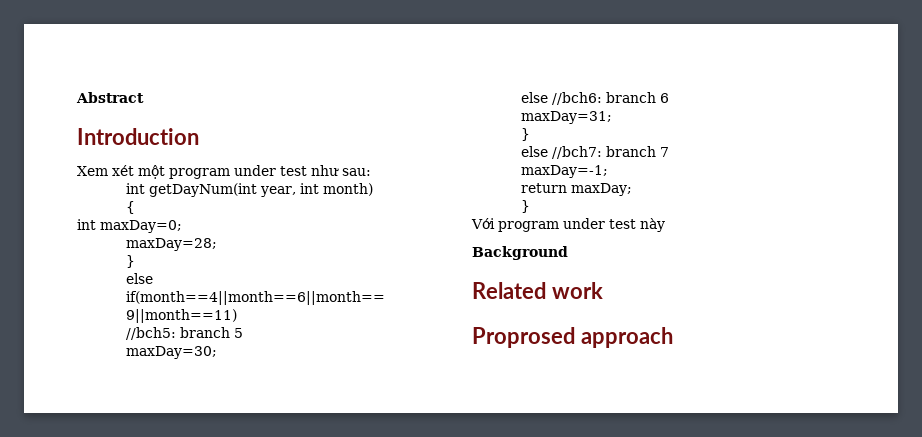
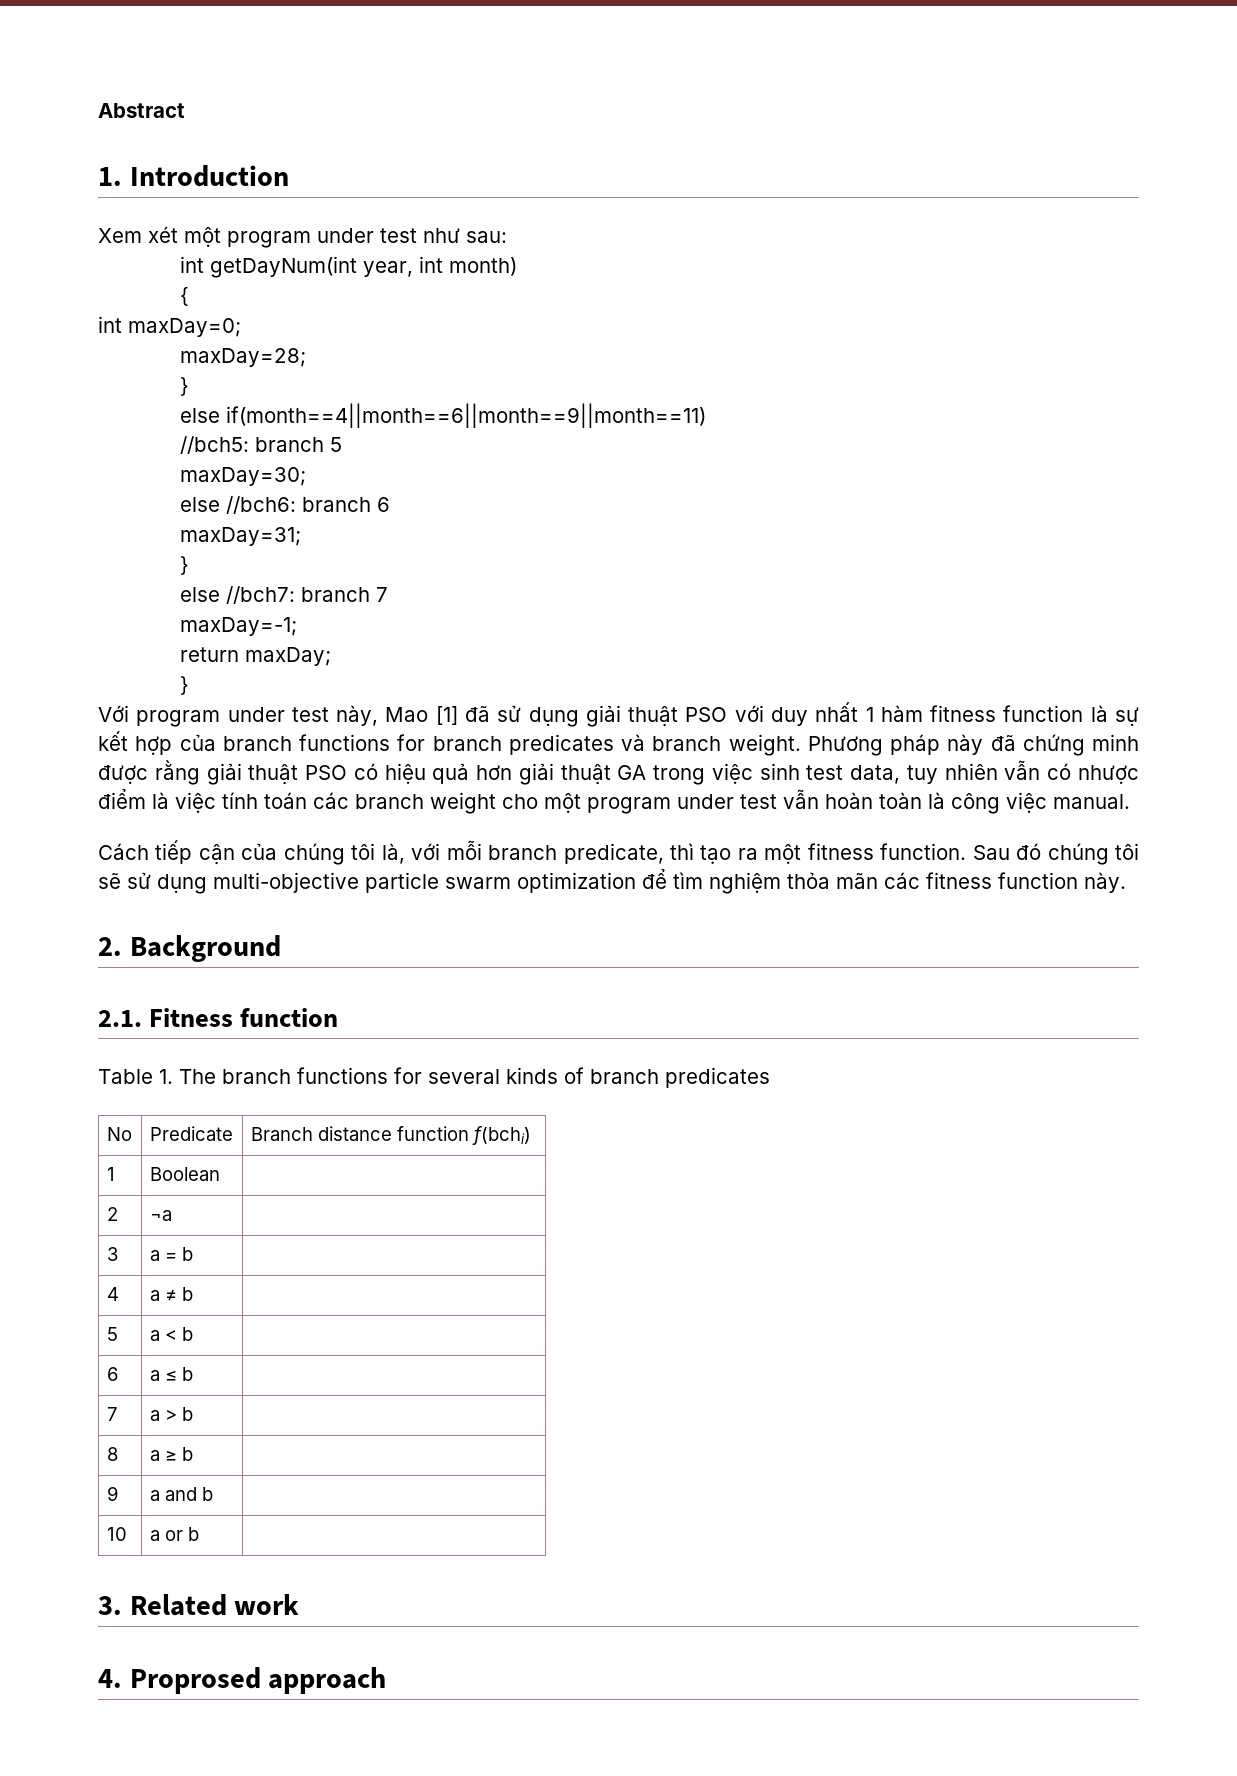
- Introduction
+ 1. Introduction
- Với program under test này
- Background
- Related work
+ Với program under test này, Mao [1] đã sử dụng giải thuật PSO với duy nhất 1 hàm fitness function là sự kết hợp của branch functions for branch predicates và branch weight. Phương pháp này đã chứng minh được rằng giải thuật PSO có hiệu quả hơn giải thuật GA trong việc sinh test data, tuy nhiên vẫn có nhược điểm là việc tính toán các branch weight cho một program under test vẫn hoàn toàn là công việc manual.
+ Cách tiếp cận của chúng tôi là, với mỗi branch predicate, thì tạo ra một fitness function. Sau đó chúng tôi sẽ sử dụng multi-objective particle swarm optimization để tìm nghiệm thỏa mãn các fitness function này.
+ 2. Background
+ 2.1. Fitness function
+ Table 1. The branch functions for several kinds of branch predicates
+ No | Predicate | Branch distance function f(bchi)
+ 1 | Boolean |
+ 2 | ¬a |
+ 3 | a = b |
+ 4 | a ≠ b |
+ 5 | a < b |
+ 6 | a ≤ b |
+ 7 | a > b |
+ 8 | a ≥ b |
+ 9 | a and b |
+ 10 | a or b |
+ 3. Related work
- Proprosed approach
+ 4. Proprosed approach

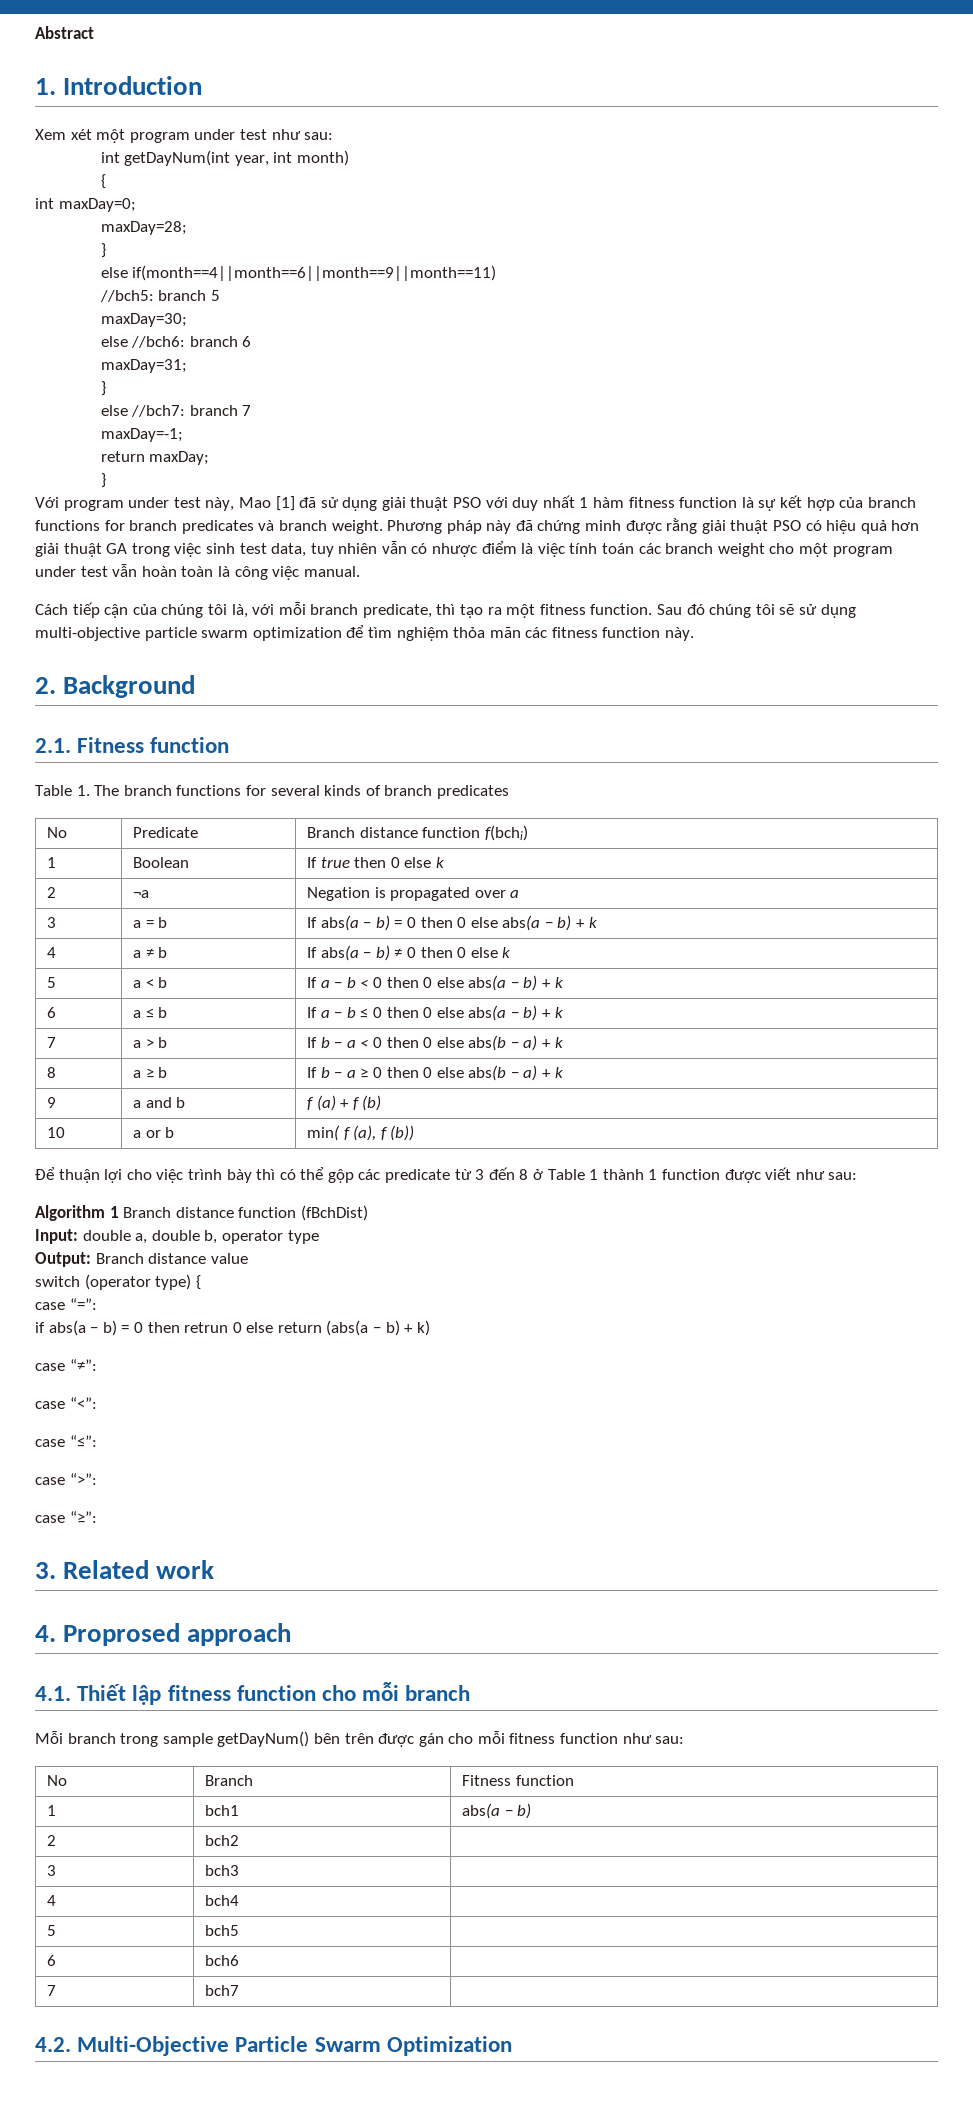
- 1 | Boolean |
- 2 | ¬a |
- 3 | a = b |
- 4 | a ≠ b |
- 5 | a < b |
- 6 | a ≤ b |
- 7 | a > b |
- 8 | a ≥ b |
+ 1 | Boolean | If true then 0 else k
+ 2 | ¬a | Negation is propagated over a
+ 3 | a = b | If abs(a − b) = 0 then 0 else abs(a − b) + k
+ 4 | a ≠ b | If abs(a − b) ≠ 0 then 0 else k
+ 5 | a < b | If a − b < 0 then 0 else abs(a − b) + k
+ 6 | a ≤ b | If a − b ≤ 0 then 0 else abs(a − b) + k
+ 7 | a > b | If b − a < 0 then 0 else abs(b − a) + k
+ 8 | a ≥ b | If b − a ≥ 0 then 0 else abs(b − a) + k
- 9 | a and b |
+ 9 | a and b | f (a) + f (b)
- 10 | a or b |
+ 10 | a or b | min( f (a), f (b))
+ Để thuận lợi cho việc trình bày thì có thể gộp các predicate từ 3 đến 8 ở Table 1 thành 1 function được viết như sau:
+ Algorithm 1 Branch distance function (fBchDist)
+ Input: double a, double b, operator type
+ Output: Branch distance value
+ switch (operator type) {
+ case “=”:
+ if abs(a − b) = 0 then retrun 0 else return (abs(a − b) + k)
+ case “≠”:
+ case “<”:
+ case “≤”:
+ case “>”:
+ case “≥”:
+ 4.1. Thiết lập fitness function cho mỗi branch
+ Mỗi branch trong sample getDayNum() bên trên được gán cho mỗi fitness function như sau:
+ No | Branch | Fitness function
+ 1 | bch1 | abs(a − b)
+ 2 | bch2 |
+ 3 | bch3 |
+ 4 | bch4 |
+ 5 | bch5 |
+ 6 | bch6 |
+ 7 | bch7 |
+ 4.2. Multi-Objective Particle Swarm Optimization

